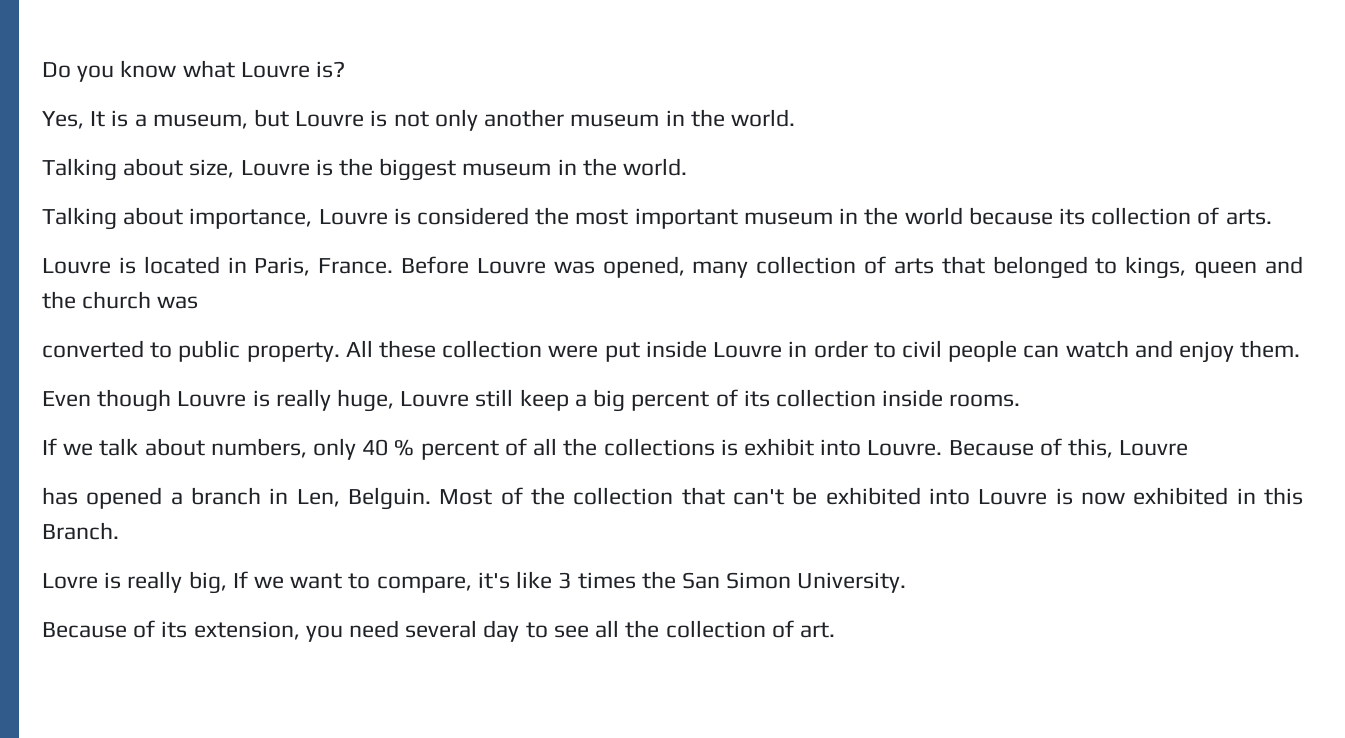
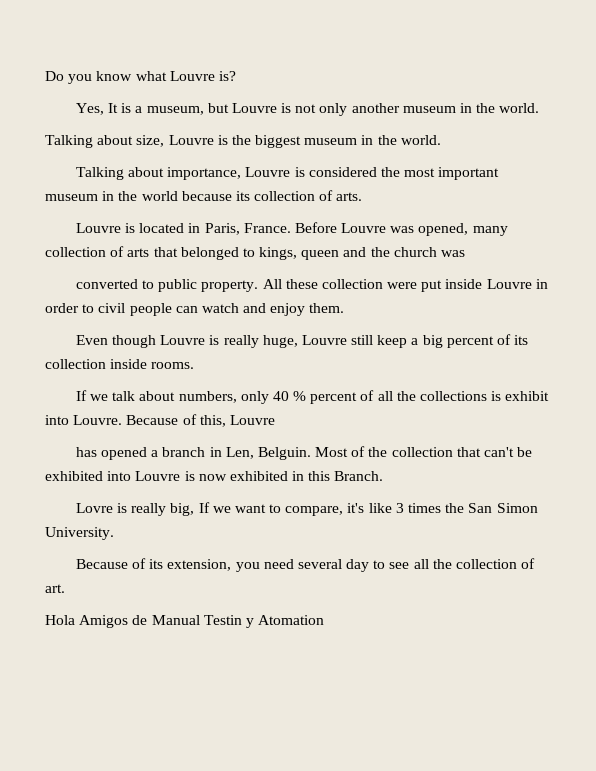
+ Hola Amigos de Manual Testin y Atomation

